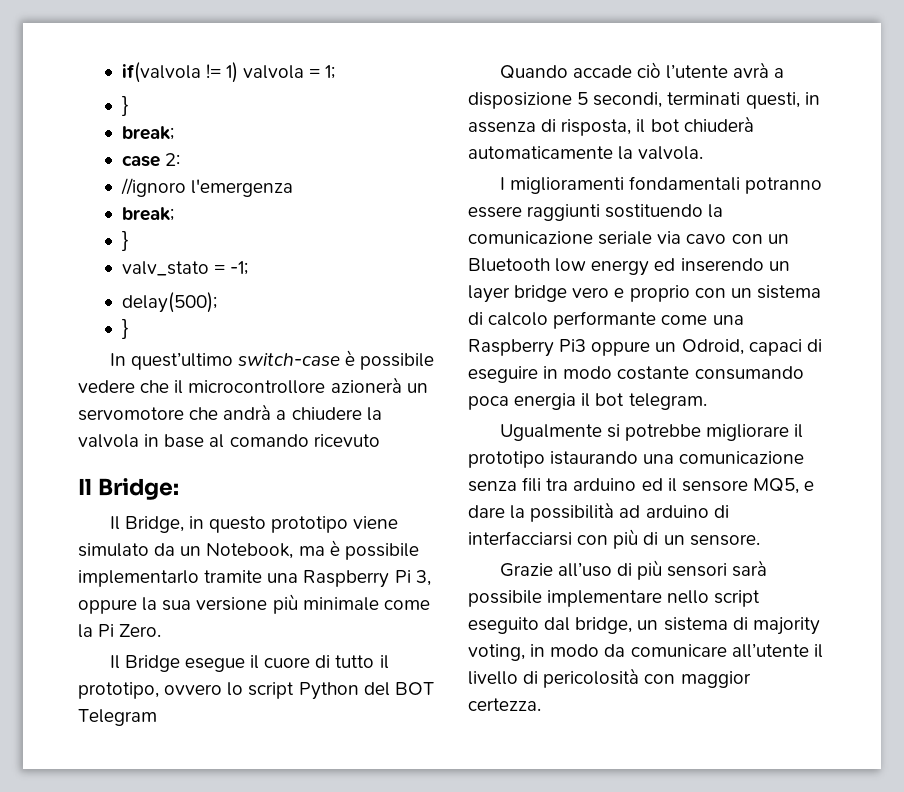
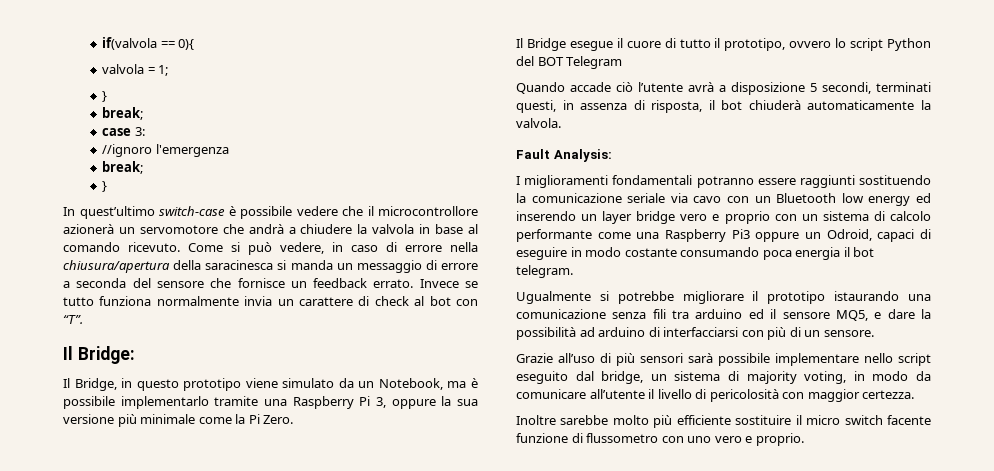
- if(valvola != 1) valvola = 1;
+ if(valvola == 0){
+ valvola = 1;
- case 2:
+ case 3:
- valv_stato = -1;
- delay(500);
- }
- In quest’ultimo switch-case è possibile vedere che il microcontrollore azionerà un servomotore che andrà a chiudere la valvola in base al comando ricevuto
+ In quest’ultimo switch-case è possibile vedere che il microcontrollore azionerà un servomotore che andrà a chiudere la valvola in base al comando ricevuto. Come si può vedere, in caso di errore nella chiusura/apertura della saracinesca si manda un messaggio di errore a seconda del sensore che fornisce un feedback errato. Invece se tutto funziona normalmente invia un carattere di check al bot con “T”.
+ Fault Analysis:
+ Inoltre sarebbe molto più efficiente sostituire il micro switch facente funzione di flussometro con uno vero e proprio.

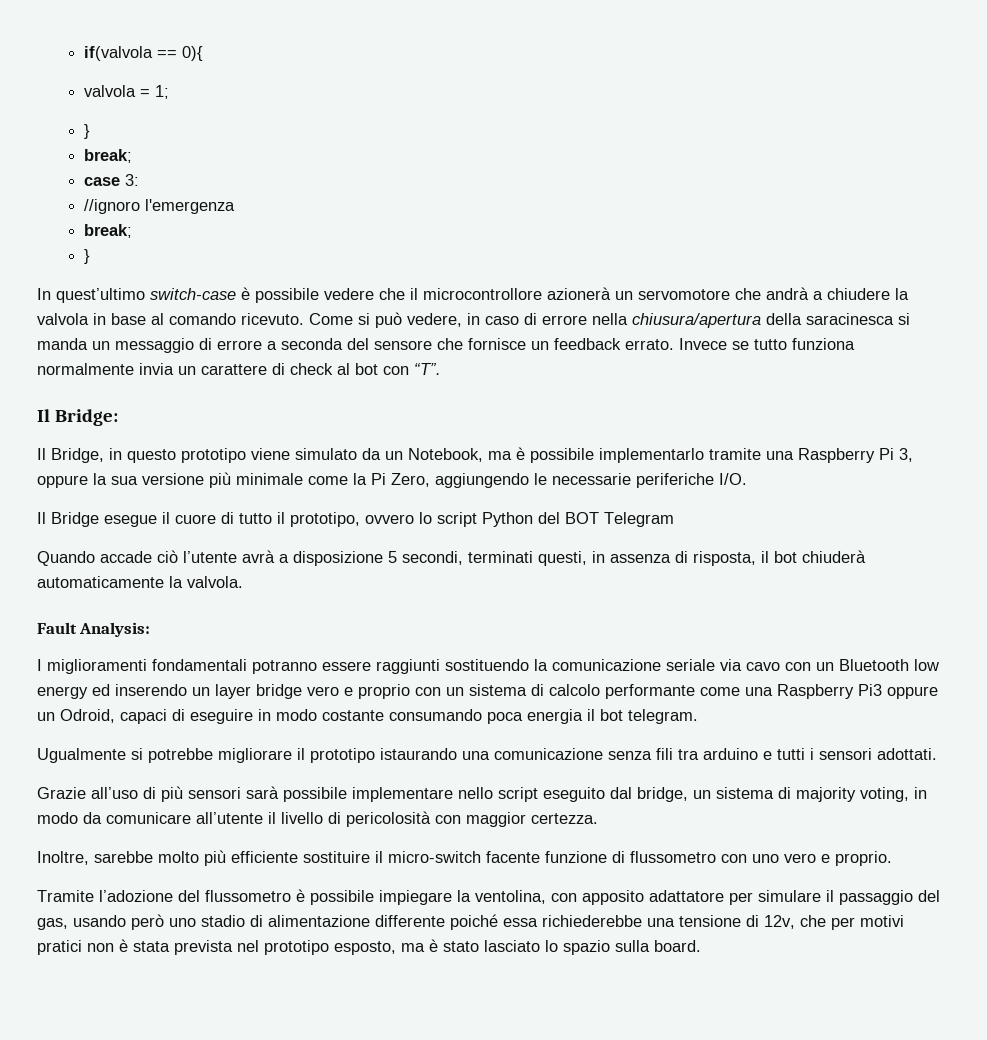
- Il Bridge, in questo prototipo viene simulato da un Notebook, ma è possibile implementarlo tramite una Raspberry Pi 3, oppure la sua versione più minimale come la Pi Zero.
+ Il Bridge, in questo prototipo viene simulato da un Notebook, ma è possibile implementarlo tramite una Raspberry Pi 3, oppure la sua versione più minimale come la Pi Zero, aggiungendo le necessarie periferiche I/O.
- Ugualmente si potrebbe migliorare il prototipo istaurando una comunicazione senza fili tra arduino ed il sensore MQ5, e dare la possibilità ad arduino di interfacciarsi con più di un sensore.
+ Ugualmente si potrebbe migliorare il prototipo istaurando una comunicazione senza fili tra arduino e tutti i sensori adottati.
- Inoltre sarebbe molto più efficiente sostituire il micro switch facente funzione di flussometro con uno vero e proprio.
+ Inoltre, sarebbe molto più efficiente sostituire il micro-switch facente funzione di flussometro con uno vero e proprio.
+ Tramite l’adozione del flussometro è possibile impiegare la ventolina, con apposito adattatore per simulare il passaggio del gas, usando però uno stadio di alimentazione differente poiché essa richiederebbe una tensione di 12v, che per motivi pratici non è stata prevista nel prototipo esposto, ma è stato lasciato lo spazio sulla board.

